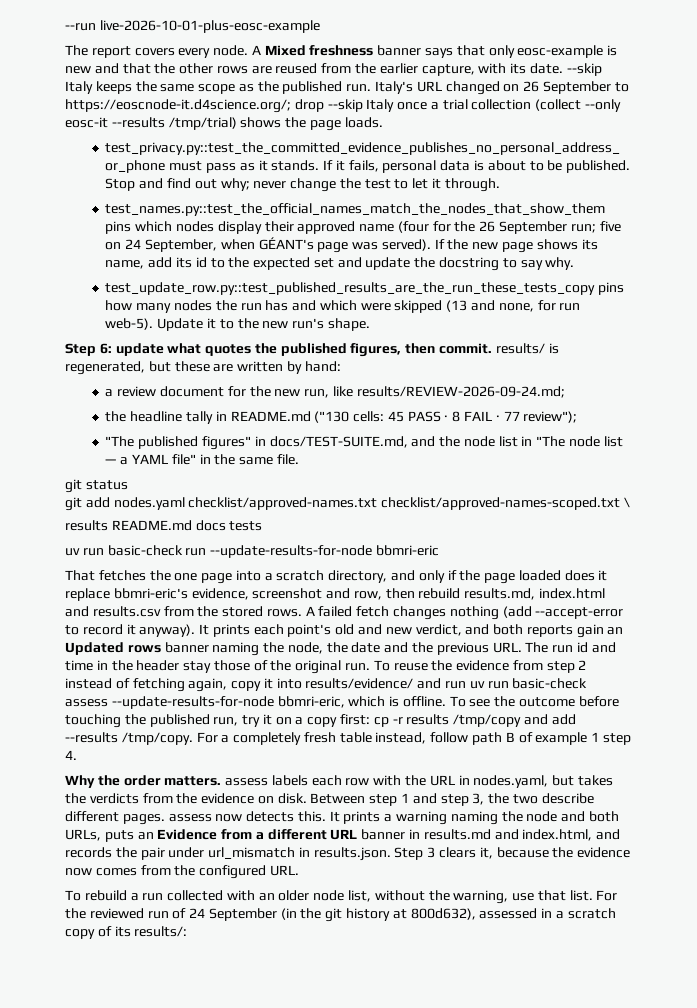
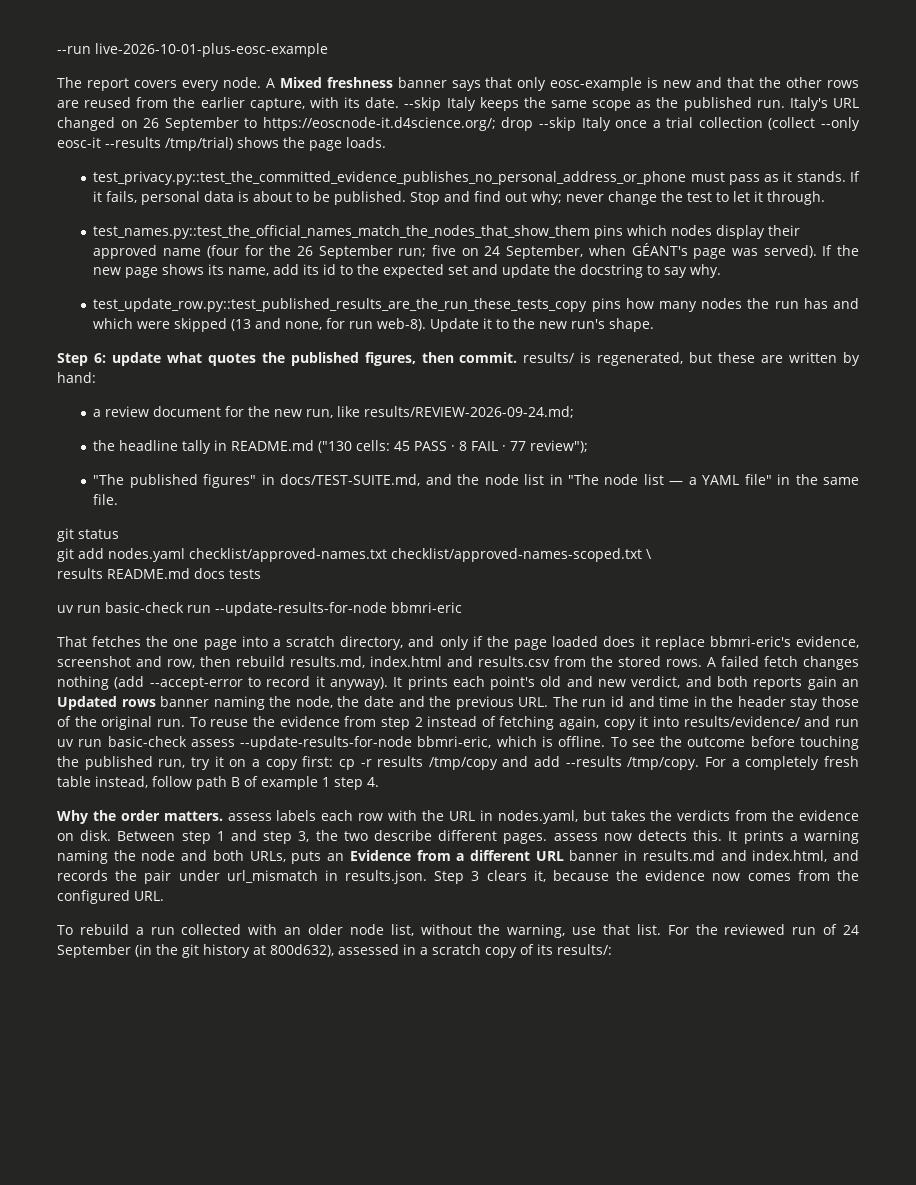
- test_update_row.py::test_published_results_are_the_run_these_tests_copy pins how many nodes the run has and which were skipped (13 and none, for run web-5).
+ test_update_row.py::test_published_results_are_the_run_these_tests_copy pins how many nodes the run has and which were skipped (13 and none, for run web-8).

